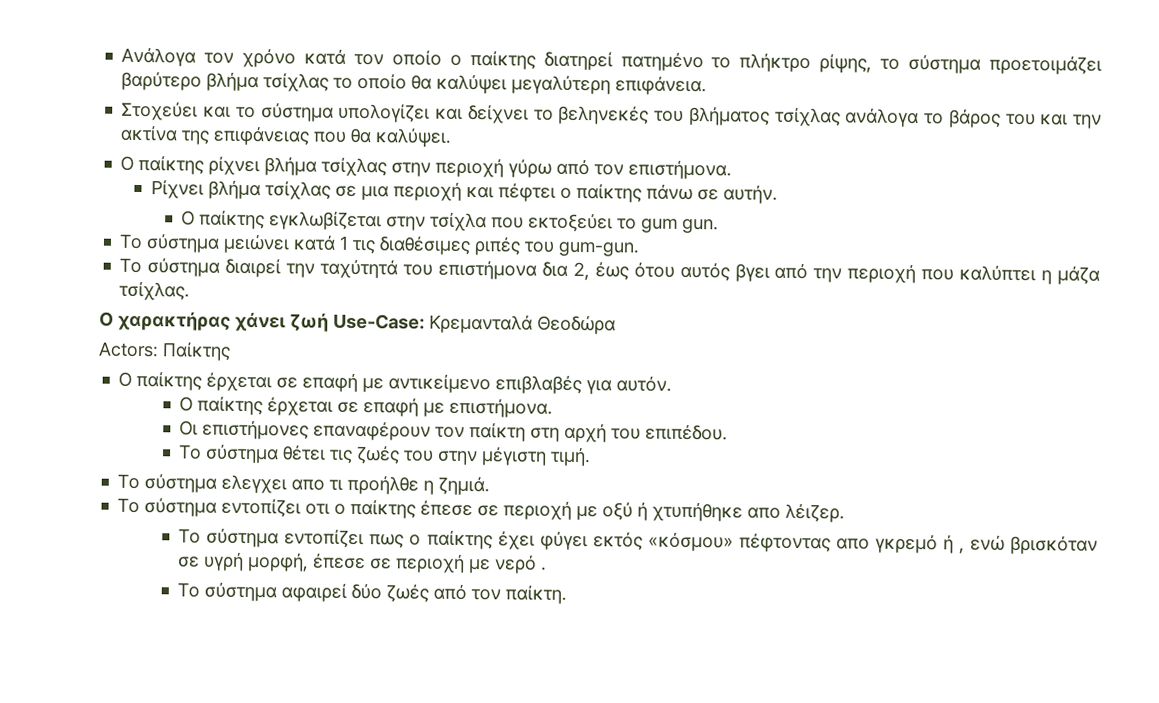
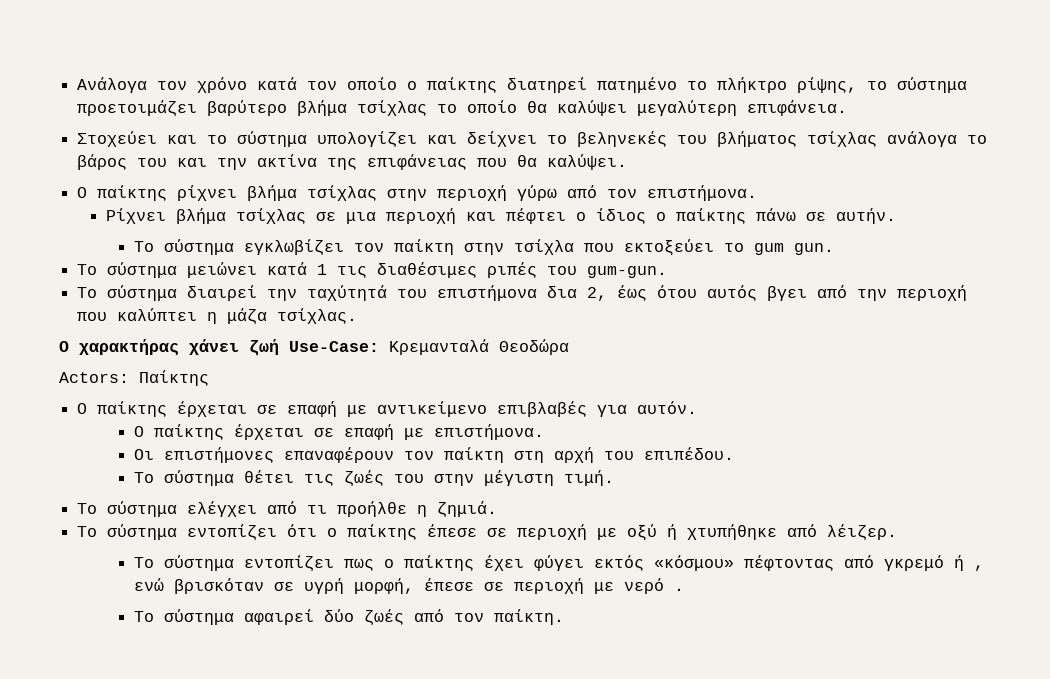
- Ρίχνει βλήμα τσίχλας σε μια περιοχή και πέφτει ο παίκτης πάνω σε αυτήν.
+ Ρίχνει βλήμα τσίχλας σε μια περιοχή και πέφτει ο ίδιος ο παίκτης πάνω σε αυτήν.
- Ο παίκτης εγκλωβίζεται στην τσίχλα που εκτοξεύει το gum gun.
+ Το σύστημα εγκλωβίζει τον παίκτη στην τσίχλα που εκτοξεύει το gum gun.
- Το σύστημα ελεγχει απο τι προήλθε η ζημιά.
+ Το σύστημα ελέγχει από τι προήλθε η ζημιά.
- Το σύστημα εντοπίζει οτι ο παίκτης έπεσε σε περιοχή με οξύ ή χτυπήθηκε απο λέιζερ.
+ Το σύστημα εντοπίζει ότι ο παίκτης έπεσε σε περιοχή με οξύ ή χτυπήθηκε από λέιζερ.
- Το σύστημα εντοπίζει πως ο παίκτης έχει φύγει εκτός «κόσμου» πέφτοντας απο γκρεμό ή , ενώ βρισκόταν σε υγρή μορφή, έπεσε σε περιοχή με νερό .
+ Το σύστημα εντοπίζει πως ο παίκτης έχει φύγει εκτός «κόσμου» πέφτοντας από γκρεμό ή , ενώ βρισκόταν σε υγρή μορφή, έπεσε σε περιοχή με νερό .

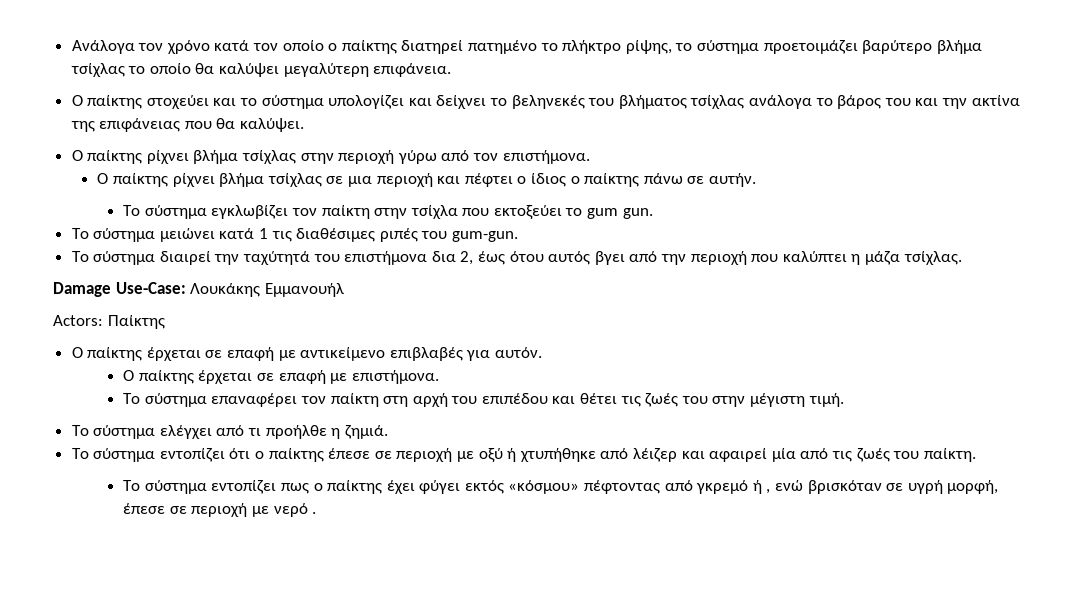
- Στοχεύει και το σύστημα υπολογίζει και δείχνει το βεληνεκές του βλήματος τσίχλας ανάλογα το βάρος του και την ακτίνα της επιφάνειας που θα καλύψει.
+ Ο παίκτης στοχεύει και το σύστημα υπολογίζει και δείχνει το βεληνεκές του βλήματος τσίχλας ανάλογα το βάρος του και την ακτίνα της επιφάνειας που θα καλύψει.
- Ρίχνει βλήμα τσίχλας σε μια περιοχή και πέφτει ο ίδιος ο παίκτης πάνω σε αυτήν.
+ Ο παίκτης ρίχνει βλήμα τσίχλας σε μια περιοχή και πέφτει ο ίδιος ο παίκτης πάνω σε αυτήν.
- Ο χαρακτήρας χάνει ζωή Use-Case: Κρεμανταλά Θεοδώρα
+ Damage Use-Case: Λουκάκης Εμμανουήλ
- Οι επιστήμονες επαναφέρουν τον παίκτη στη αρχή του επιπέδου.
- Το σύστημα θέτει τις ζωές του στην μέγιστη τιμή.
+ Το σύστημα επαναφέρει τον παίκτη στη αρχή του επιπέδου και θέτει τις ζωές του στην μέγιστη τιμή.
- Το σύστημα εντοπίζει ότι ο παίκτης έπεσε σε περιοχή με οξύ ή χτυπήθηκε από λέιζερ.
+ Το σύστημα εντοπίζει ότι ο παίκτης έπεσε σε περιοχή με οξύ ή χτυπήθηκε από λέιζερ και αφαιρεί μία από τις ζωές του παίκτη.
- Το σύστημα αφαιρεί δύο ζωές από τον παίκτη.

